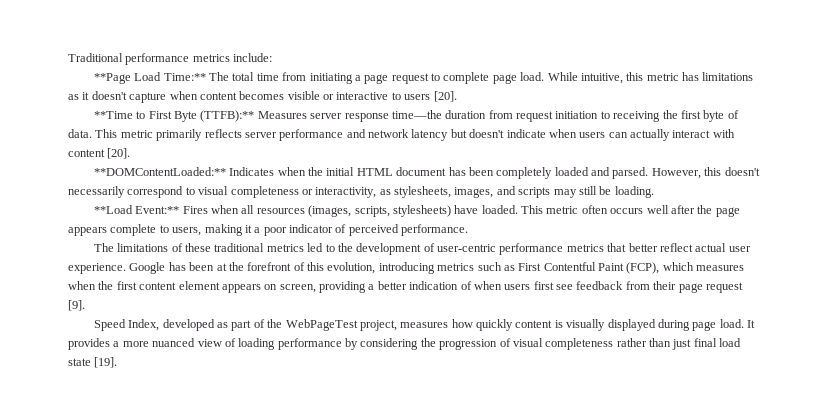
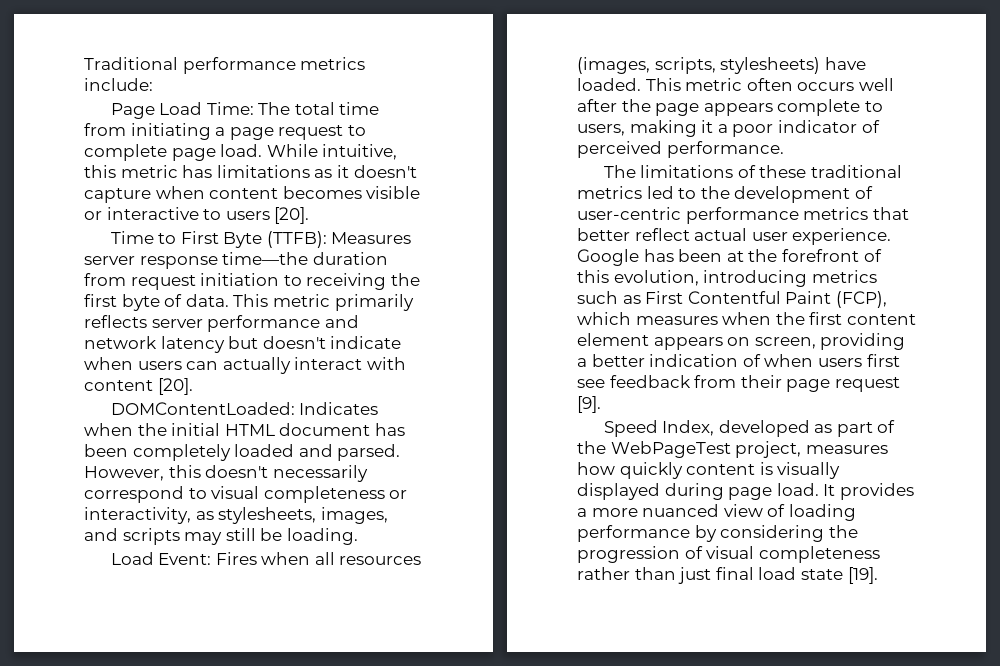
- **Page Load Time:** The total time from initiating a page request to complete page load.
+ Page Load Time: The total time from initiating a page request to complete page load.
- **Time to First Byte (TTFB):** Measures server response time—the duration from request initiation to receiving the first byte of data.
+ Time to First Byte (TTFB): Measures server response time—the duration from request initiation to receiving the first byte of data.
- **DOMContentLoaded:** Indicates when the initial HTML document has been completely loaded and parsed.
+ DOMContentLoaded: Indicates when the initial HTML document has been completely loaded and parsed.
- **Load Event:** Fires when all resources (images, scripts, stylesheets) have loaded.
+ Load Event: Fires when all resources (images, scripts, stylesheets) have loaded.

